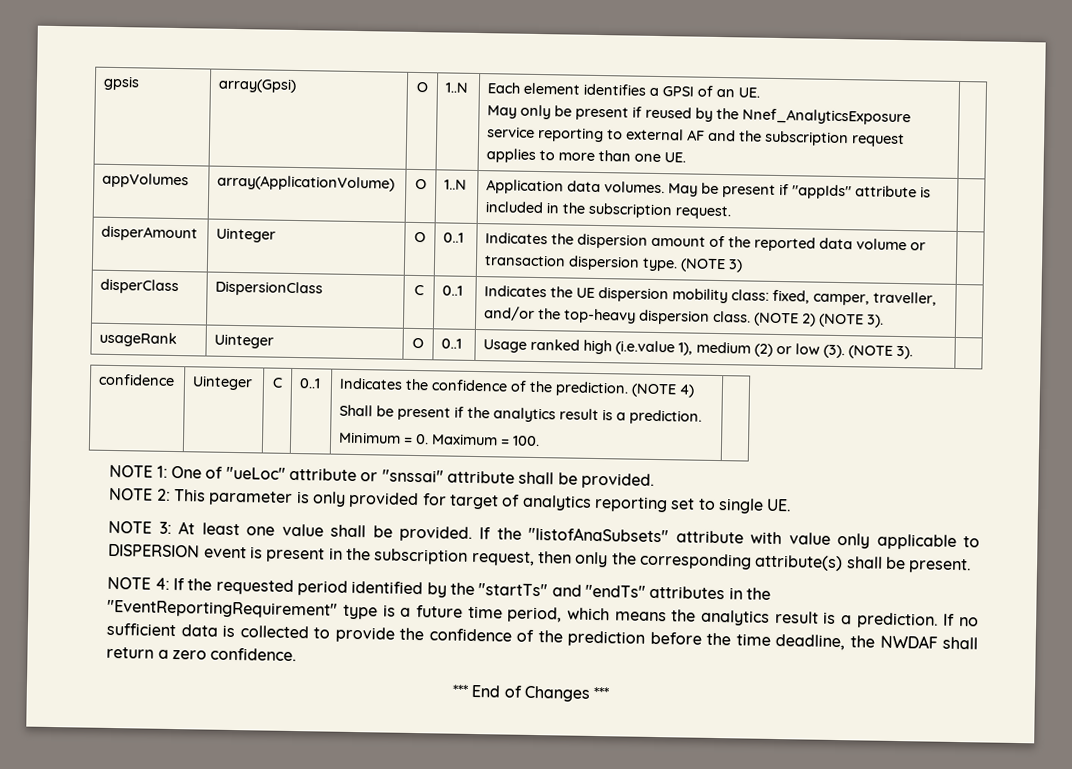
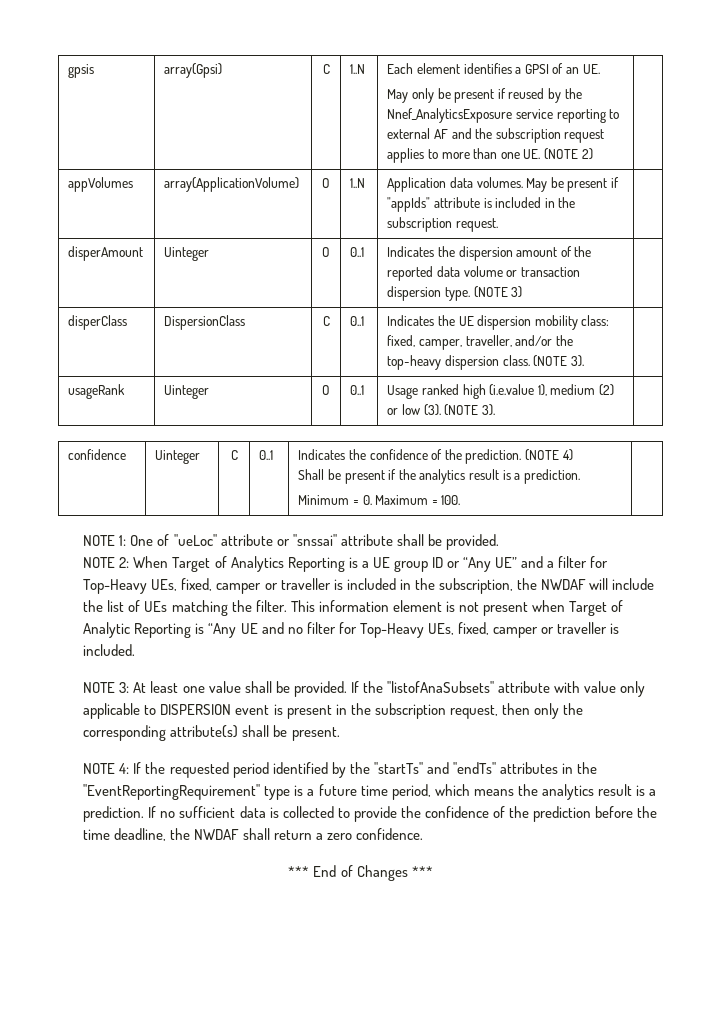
- gpsis | array(Gpsi) | O | 1..N | Each element identifies a GPSI of an UE.
- May only be present if reused by the Nnef_AnalyticsExposure service reporting to external AF and the subscription request applies to more than one UE. |
+ gpsis | array(Gpsi) | C | 1..N | Each element identifies a GPSI of an UE.
+ May only be present if reused by the Nnef_AnalyticsExposure service reporting to external AF and the subscription request applies to more than one UE. (NOTE 2) |
- disperClass | DispersionClass | C | 0..1 | Indicates the UE dispersion mobility class: fixed, camper, traveller, and/or the top-heavy dispersion class. (NOTE 2) (NOTE 3). |
+ disperClass | DispersionClass | C | 0..1 | Indicates the UE dispersion mobility class: fixed, camper, traveller, and/or the top-heavy dispersion class. (NOTE 3). |
- NOTE 2: This parameter is only provided for target of analytics reporting set to single UE.
+ NOTE 2: When Target of Analytics Reporting is a UE group ID or “Any UE” and a filter for Top-Heavy UEs, fixed, camper or traveller is included in the subscription, the NWDAF will include the list of UEs matching the filter. This information element is not present when Target of Analytic Reporting is “Any UE and no filter for Top-Heavy UEs, fixed, camper or traveller is included.

